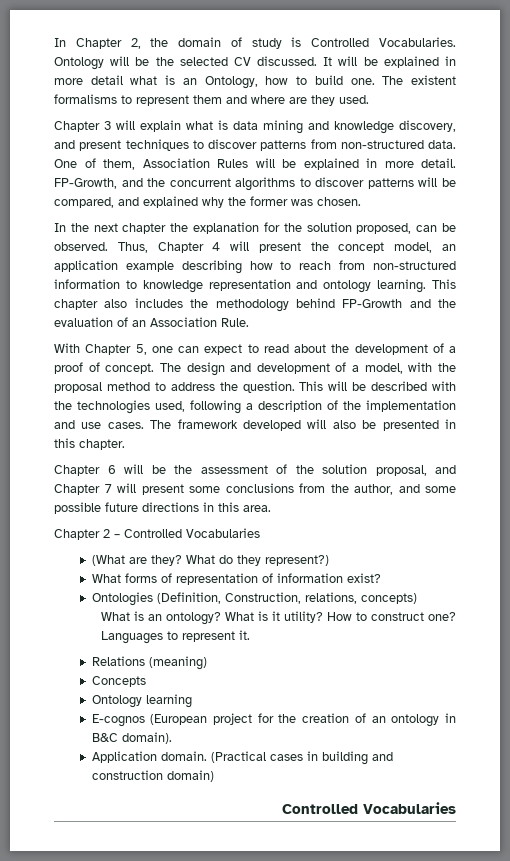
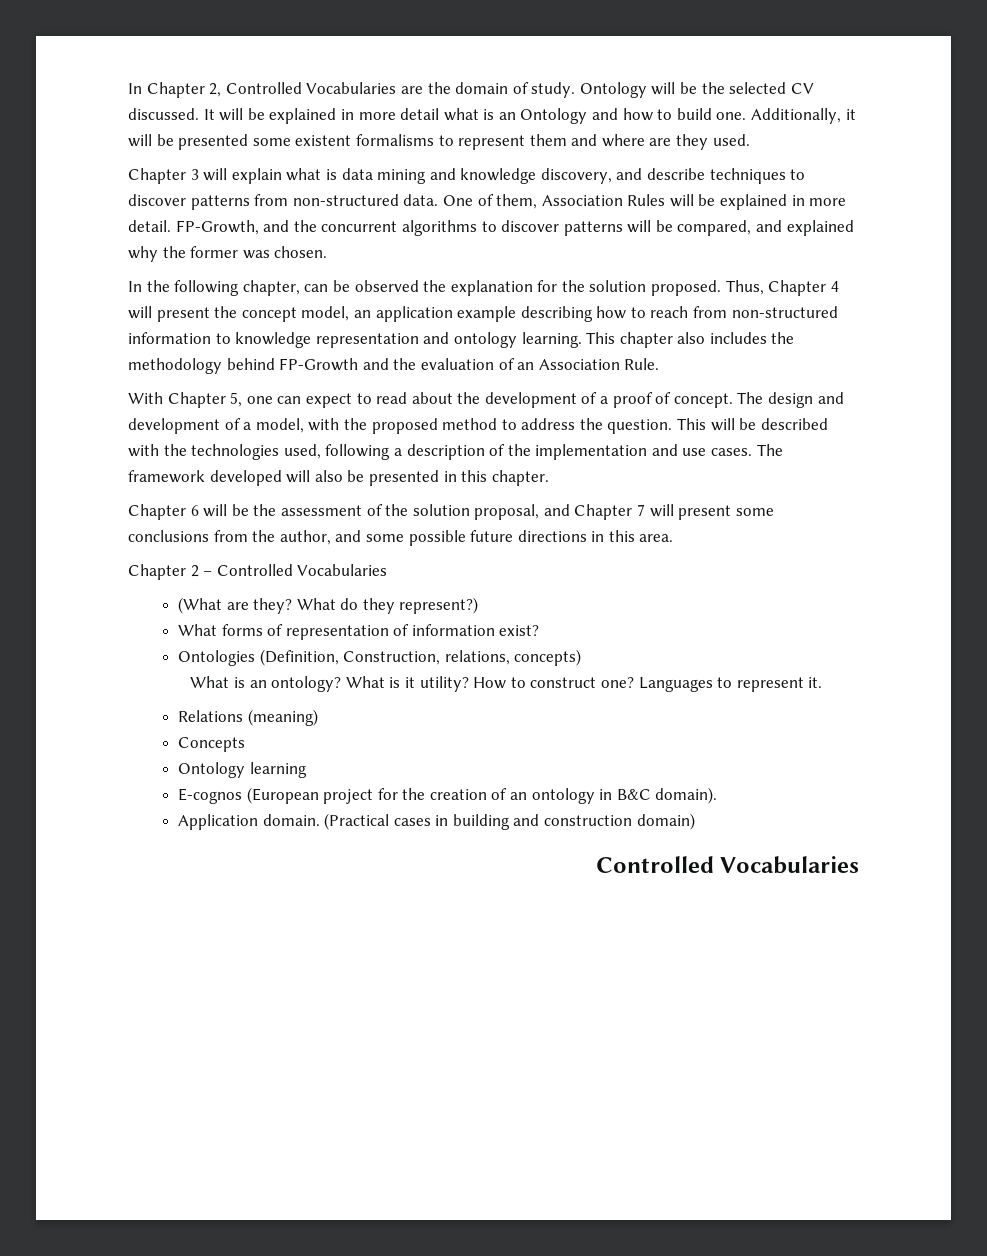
- In Chapter 2, the domain of study is Controlled Vocabularies.
+ In Chapter 2, Controlled Vocabularies are the domain of study.
- It will be explained in more detail what is an Ontology, how to build one.
+ It will be explained in more detail what is an Ontology and how to build one.
- The existent formalisms to represent them and where are they used.
+ Additionally, it will be presented some existent formalisms to represent them and where are they used.
- Chapter 3 will explain what is data mining and knowledge discovery, and present techniques to discover patterns from non-structured data.
+ Chapter 3 will explain what is data mining and knowledge discovery, and describe techniques to discover patterns from non-structured data.
- In the next chapter the explanation for the solution proposed, can be observed.
+ In the following chapter, can be observed the explanation for the solution proposed.
- The design and development of a model, with the proposal method to address the question.
+ The design and development of a model, with the proposed method to address the question.

